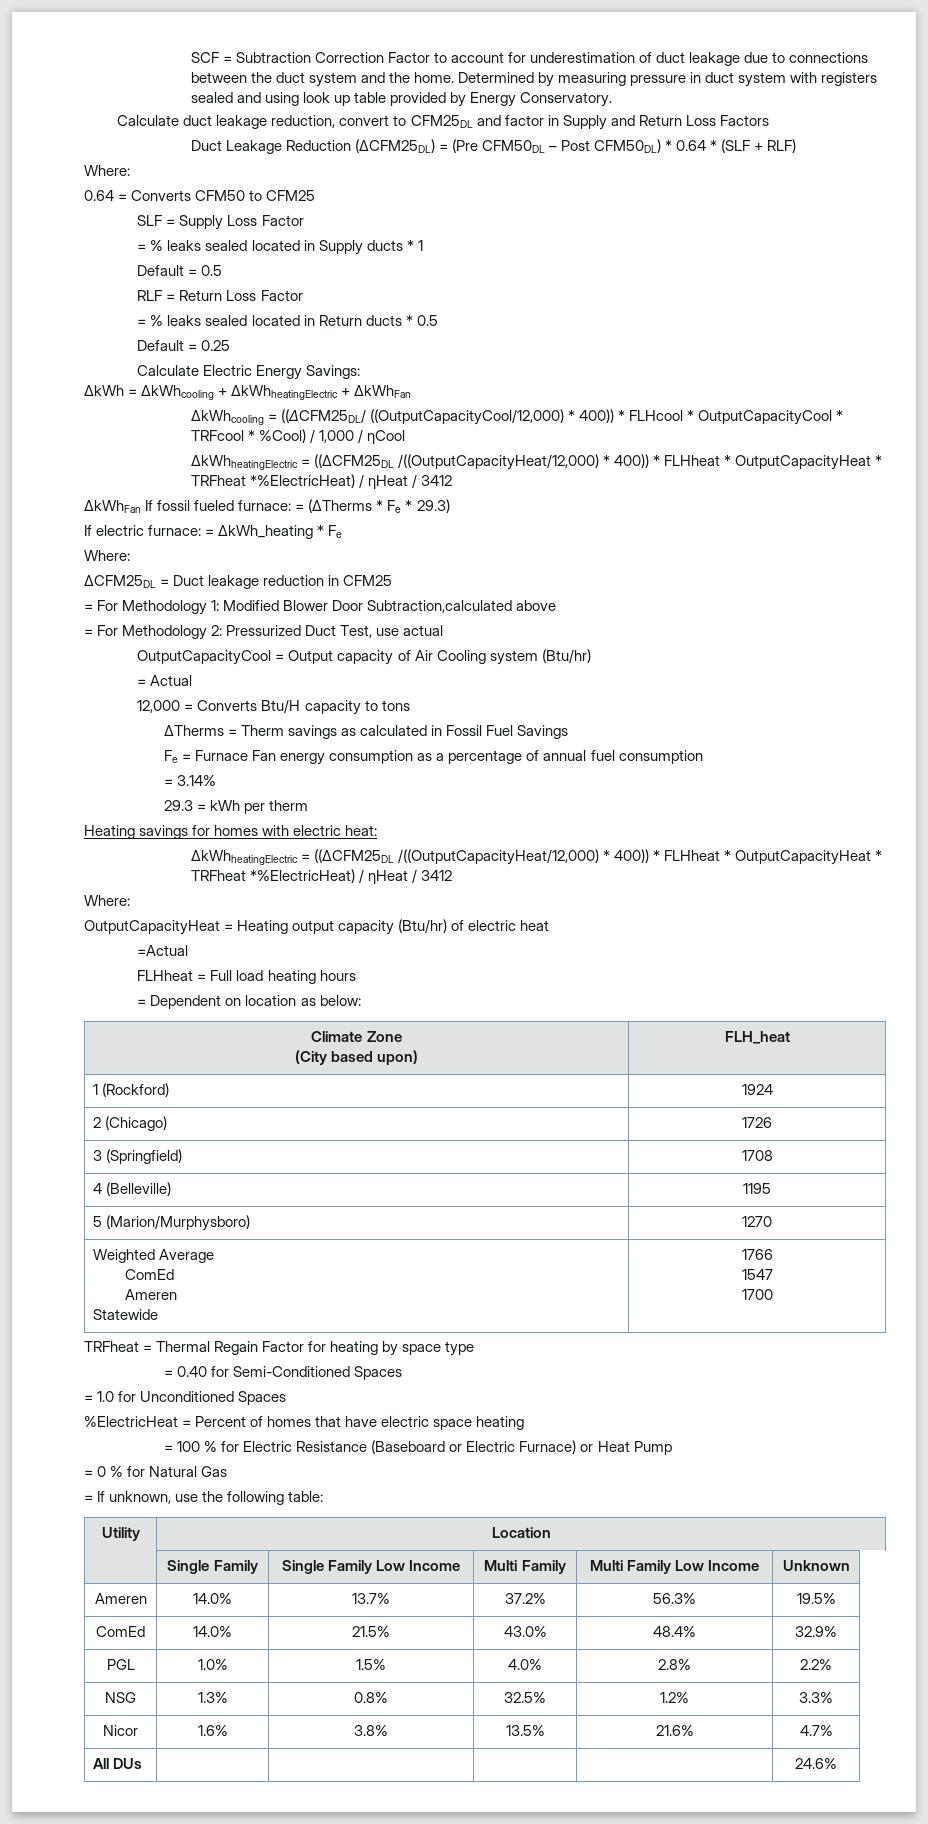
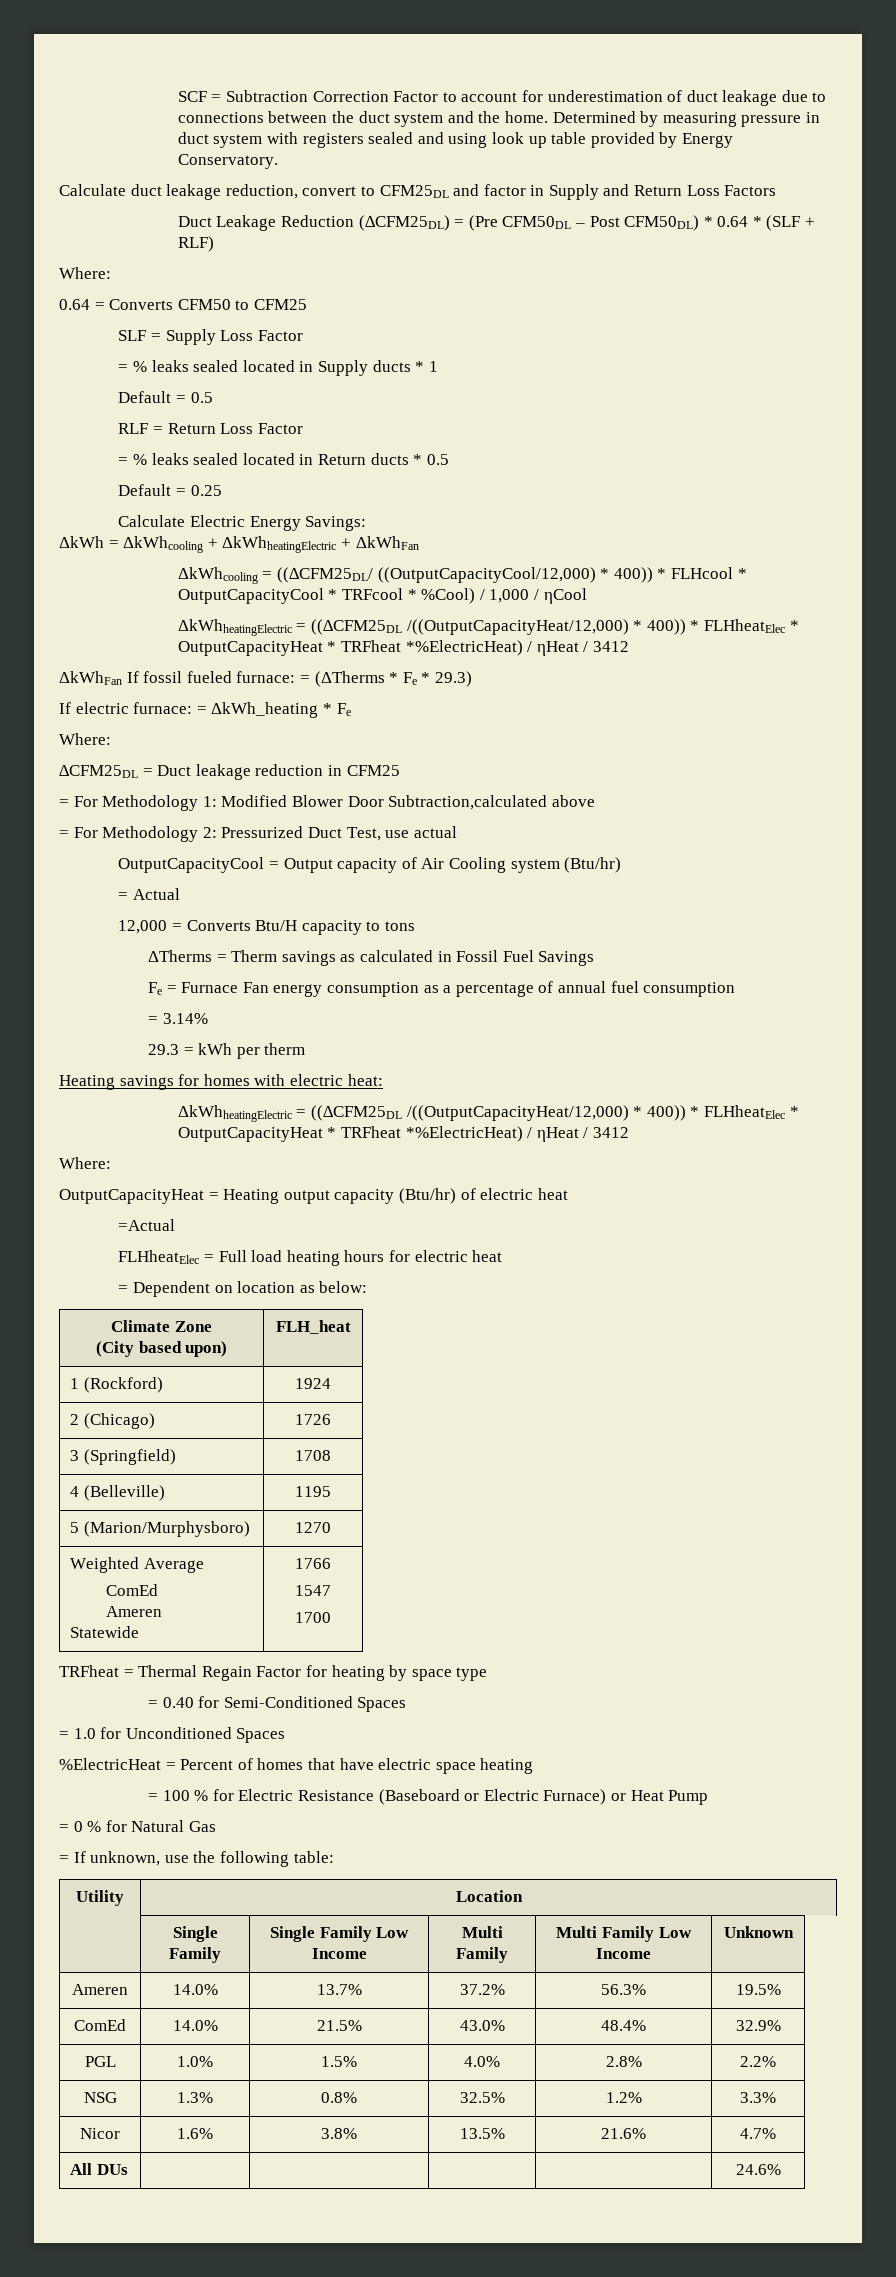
  ΔkWhcooling = ((∆CFM25DL/ ((OutputCapacityCool/12,000) * 400)) * FLHcool * OutputCapacityCool * TRFcool * %Cool) / 1,000 / ηCool
- ΔkWhheatingElectric = ((∆CFM25DL /((OutputCapacityHeat/12,000) * 400)) * FLHheat * OutputCapacityHeat * TRFheat *%ElectricHeat) / ηHeat / 3412
+ ΔkWhheatingElectric = ((∆CFM25DL /((OutputCapacityHeat/12,000) * 400)) * FLHheatElec * OutputCapacityHeat * TRFheat *%ElectricHeat) / ηHeat / 3412
  Heating savings for homes with electric heat:
- ΔkWhheatingElectric = ((∆CFM25DL /((OutputCapacityHeat/12,000) * 400)) * FLHheat * OutputCapacityHeat * TRFheat *%ElectricHeat) / ηHeat / 3412
+ ΔkWhheatingElectric = ((∆CFM25DL /((OutputCapacityHeat/12,000) * 400)) * FLHheatElec * OutputCapacityHeat * TRFheat *%ElectricHeat) / ηHeat / 3412
- FLHheat = Full load heating hours
+ FLHheatElec = Full load heating hours for electric heat

